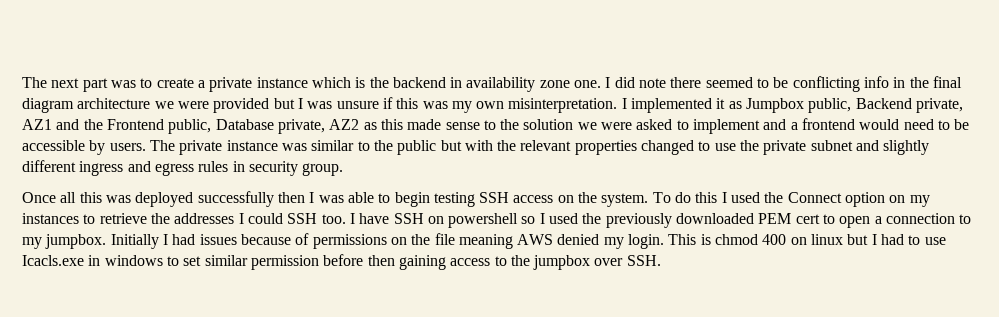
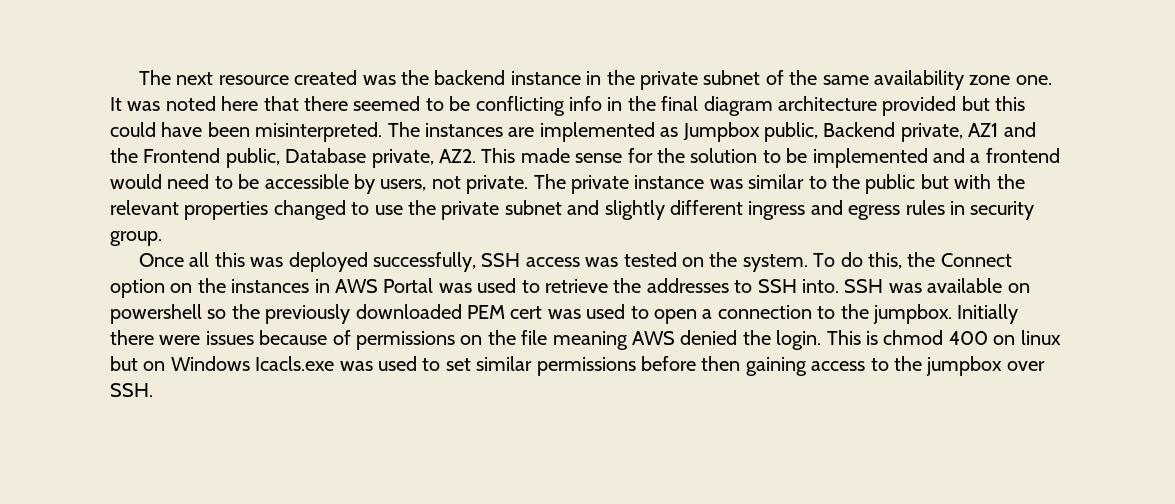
- The next part was to create a private instance which is the backend in availability zone one. I did note there seemed to be conflicting info in the final diagram architecture we were provided but I was unsure if this was my own misinterpretation. I implemented it as Jumpbox public, Backend private, AZ1 and the Frontend public, Database private, AZ2 as this made sense to the solution we were asked to implement and a frontend would need to be accessible by users.
+ The next resource created was the backend instance in the private subnet of the same availability zone one. It was noted here that there seemed to be conflicting info in the final diagram architecture provided but this could have been misinterpreted. The instances are implemented as Jumpbox public, Backend private, AZ1 and the Frontend public, Database private, AZ2. This made sense for the solution to be implemented and a frontend would need to be accessible by users, not private.
- Once all this was deployed successfully then I was able to begin testing SSH access on the system.
+ Once all this was deployed successfully, SSH access was tested on the system.
- To do this I used the Connect option on my instances to retrieve the addresses I could SSH too. I have SSH on powershell so I used the previously downloaded PEM cert to open a connection to my jumpbox.
+ To do this, the Connect option on the instances in AWS Portal was used to retrieve the addresses to SSH into. SSH was available on powershell so the previously downloaded PEM cert was used to open a connection to the jumpbox.
- Initially I had issues because of permissions on the file meaning AWS denied my login.
+ Initially there were issues because of permissions on the file meaning AWS denied the login.
- This is chmod 400 on linux but I had to use Icacls.exe in windows to set similar permission before then gaining access to the jumpbox over SSH.
+ This is chmod 400 on linux but on Windows Icacls.exe was used to set similar permissions before then gaining access to the jumpbox over SSH.

